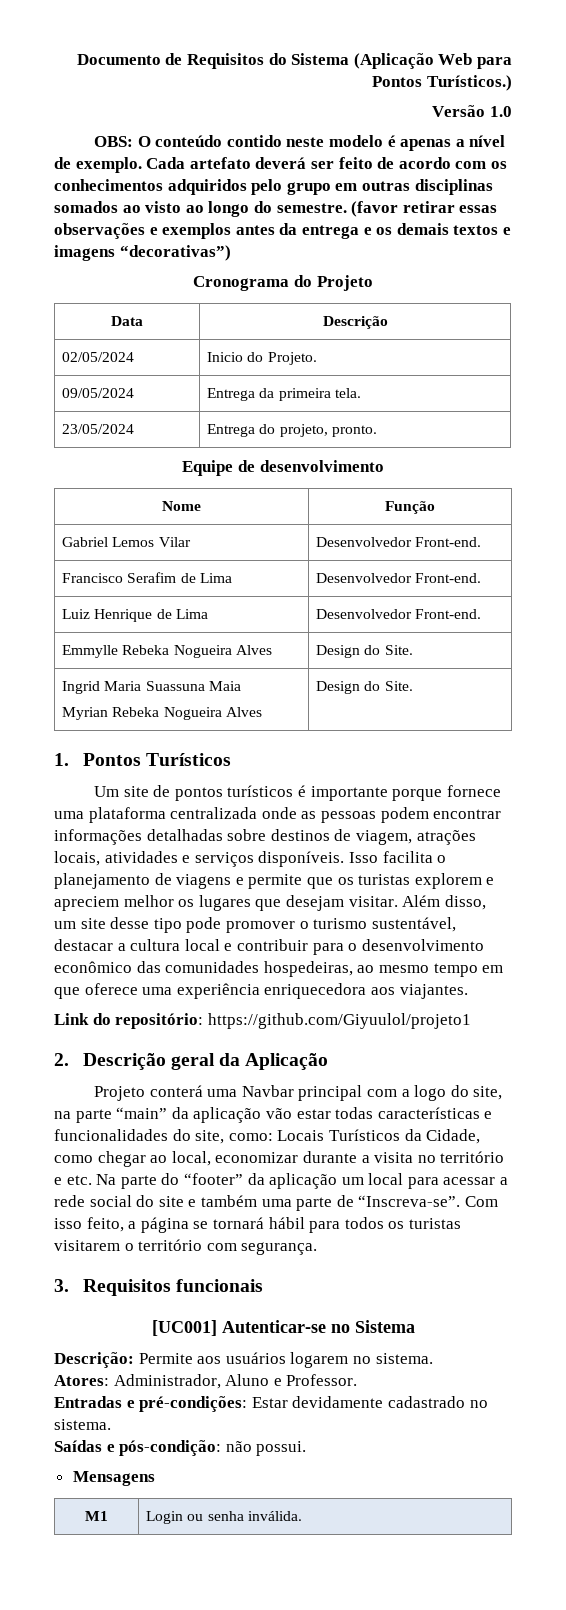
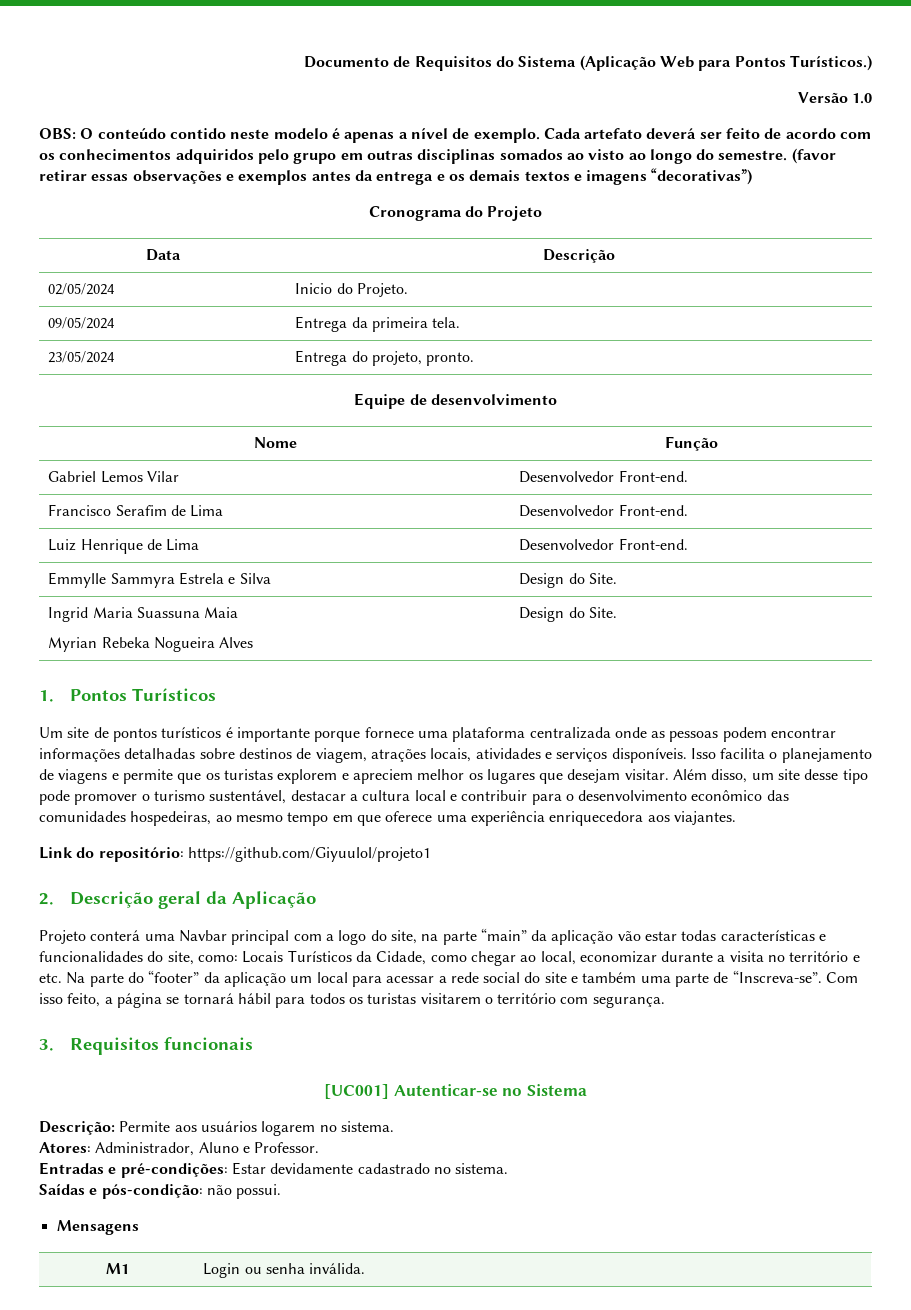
- Emmylle Rebeka Nogueira Alves | Design do Site.
+ Emmylle Sammyra Estrela e Silva | Design do Site.

